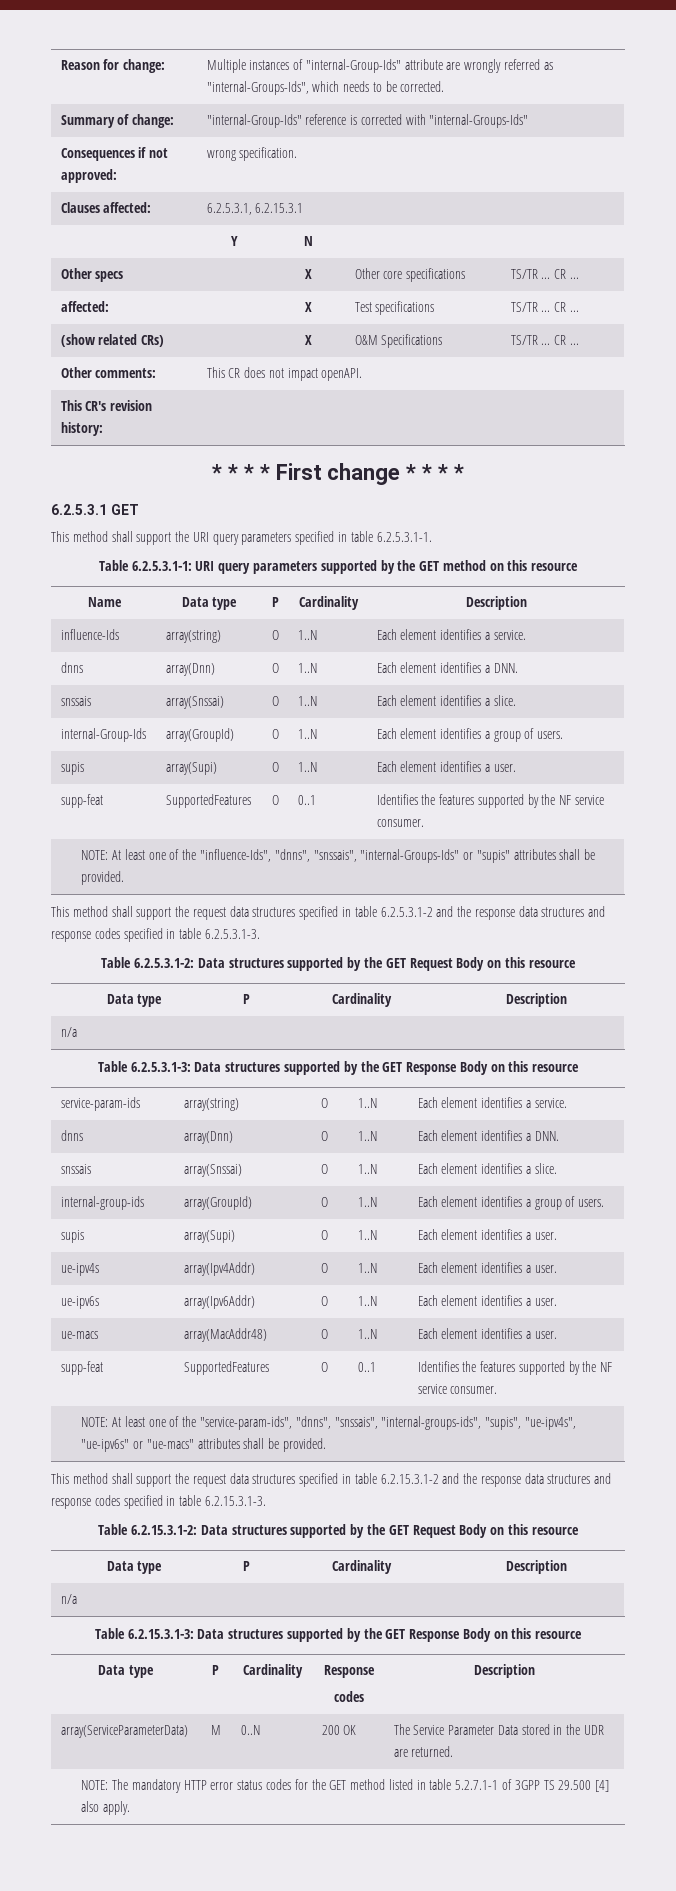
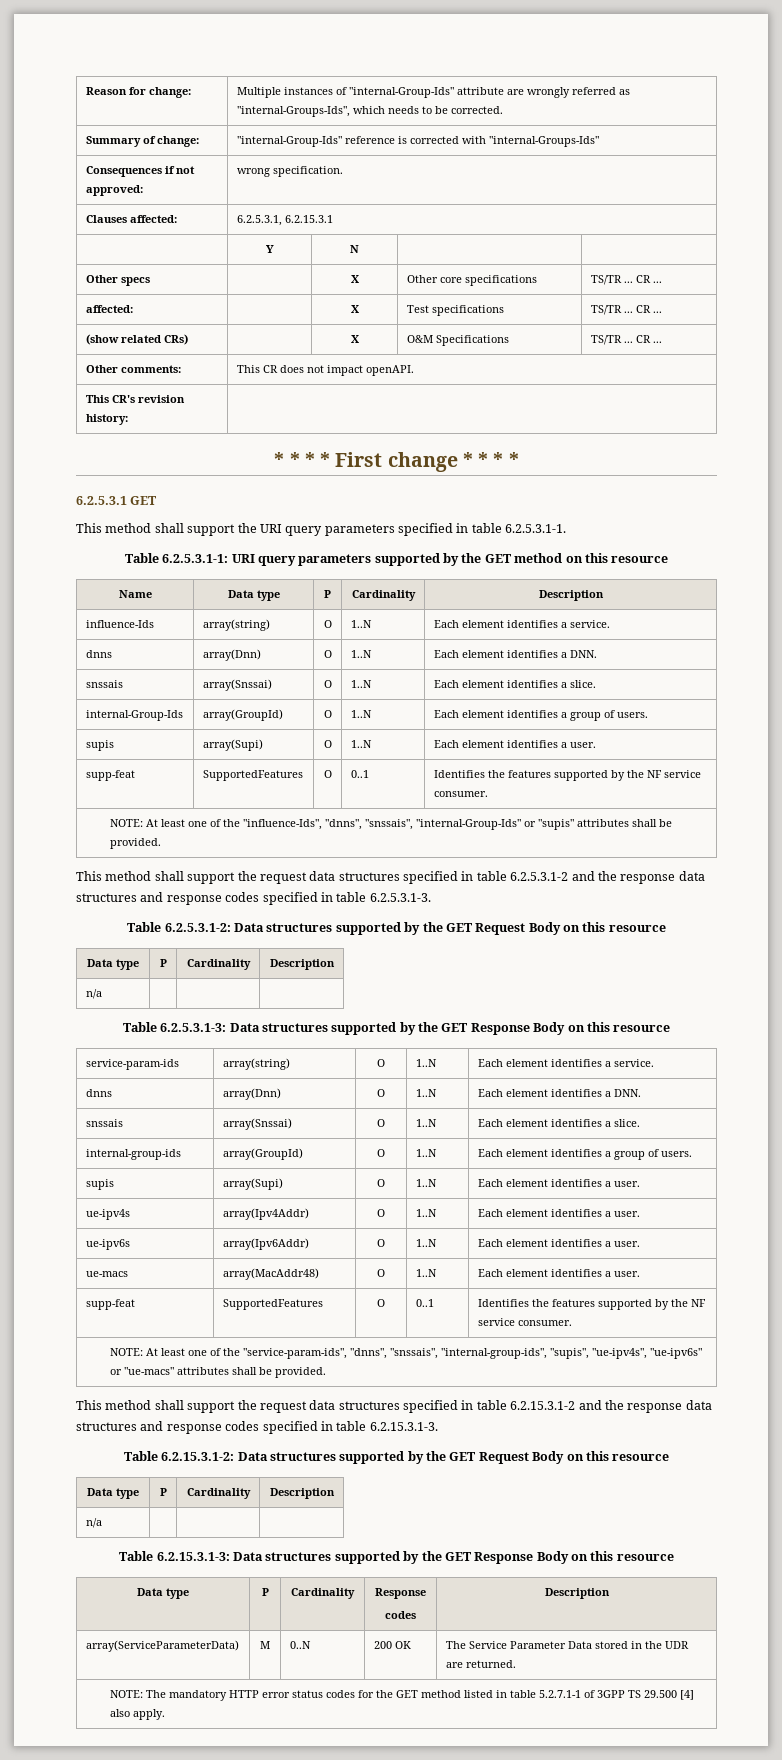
- NOTE: At least one of the "influence-Ids", "dnns", "snssais", "internal-Groups-Ids" or "supis" attributes shall be provided.
+ NOTE: At least one of the "influence-Ids", "dnns", "snssais", "internal-Group-Ids" or "supis" attributes shall be provided.
- NOTE: At least one of the "service-param-ids", "dnns", "snssais", "internal-groups-ids", "supis", "ue-ipv4s", "ue-ipv6s" or "ue-macs" attributes shall be provided.
+ NOTE: At least one of the "service-param-ids", "dnns", "snssais", "internal-group-ids", "supis", "ue-ipv4s", "ue-ipv6s" or "ue-macs" attributes shall be provided.

